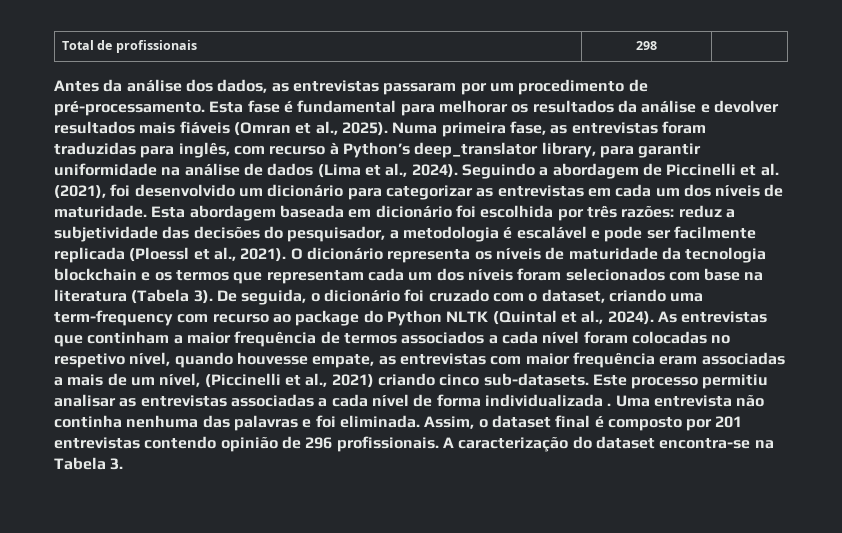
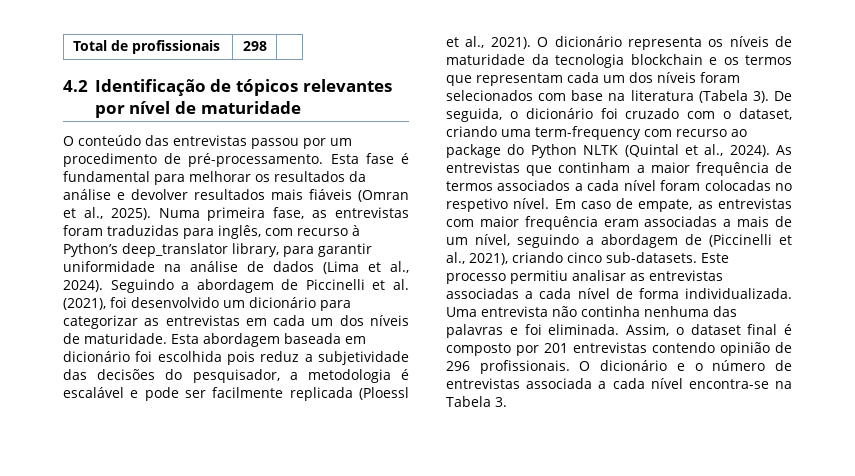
- Antes da análise dos dados, as entrevistas passaram por um procedimento de pré-processamento.
+ 4.2 Identificação de tópicos relevantes por nível de maturidade
+ O conteúdo das entrevistas passou por um procedimento de pré-processamento.
- Esta abordagem baseada em dicionário foi escolhida por três razões: reduz a subjetividade das decisões do pesquisador, a metodologia é escalável e pode ser facilmente replicada (Ploessl et al., 2021).
+ Esta abordagem baseada em dicionário foi escolhida pois reduz a subjetividade das decisões do pesquisador, a metodologia é escalável e pode ser facilmente replicada (Ploessl et al., 2021).
- As entrevistas que continham a maior frequência de termos associados a cada nível foram colocadas no respetivo nível, quando houvesse empate, as entrevistas com maior frequência eram associadas a mais de um nível, (Piccinelli et al., 2021) criando cinco sub-datasets.
+ As entrevistas que continham a maior frequência de termos associados a cada nível foram colocadas no respetivo nível. Em caso de empate, as entrevistas com maior frequência eram associadas a mais de um nível, seguindo a abordagem de (Piccinelli et al., 2021), criando cinco sub-datasets.
- Este processo permitiu analisar as entrevistas associadas a cada nível de forma individualizada .
+ Este processo permitiu analisar as entrevistas associadas a cada nível de forma individualizada.
- A caracterização do dataset encontra-se na Tabela 3.
+ O dicionário e o número de entrevistas associada a cada nível encontra-se na Tabela 3.

